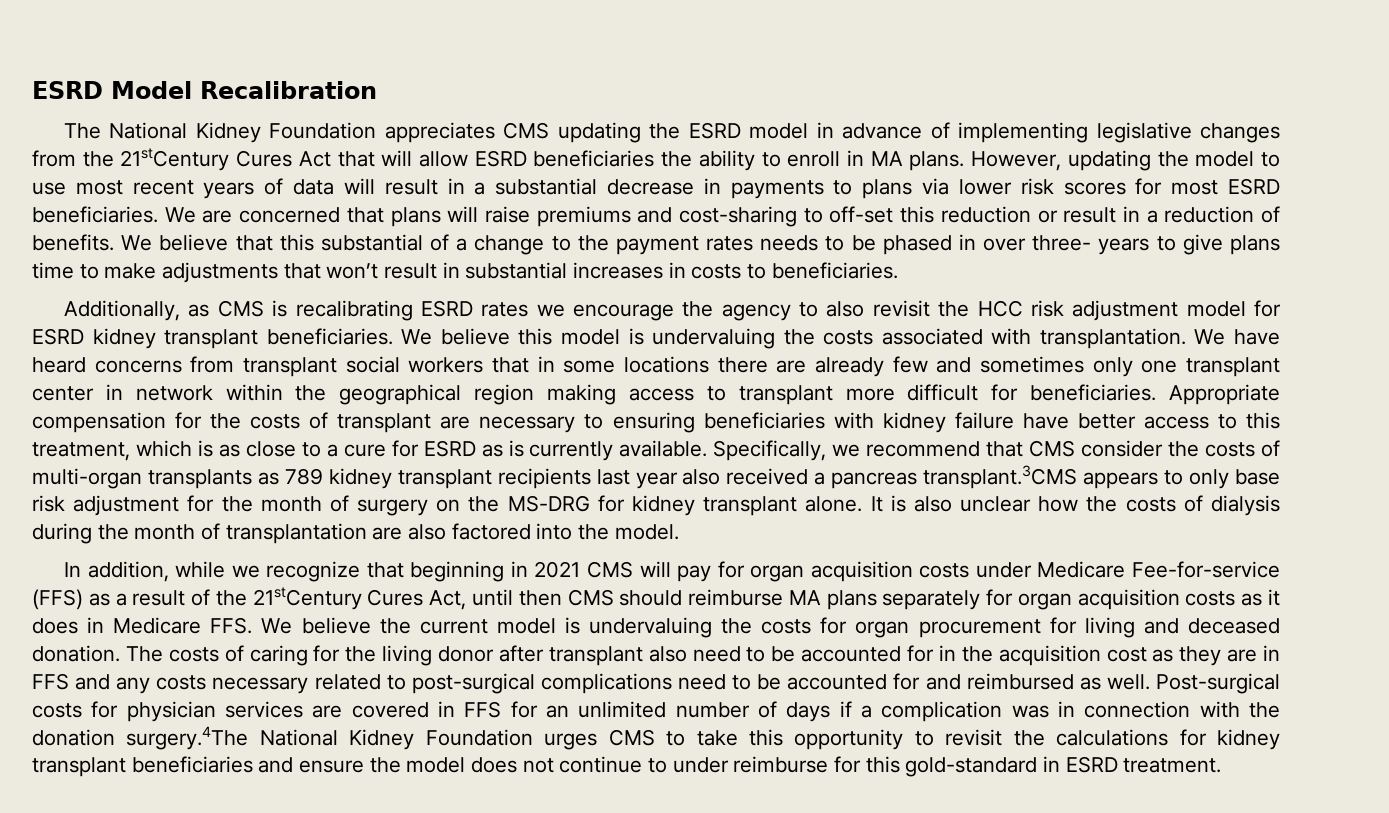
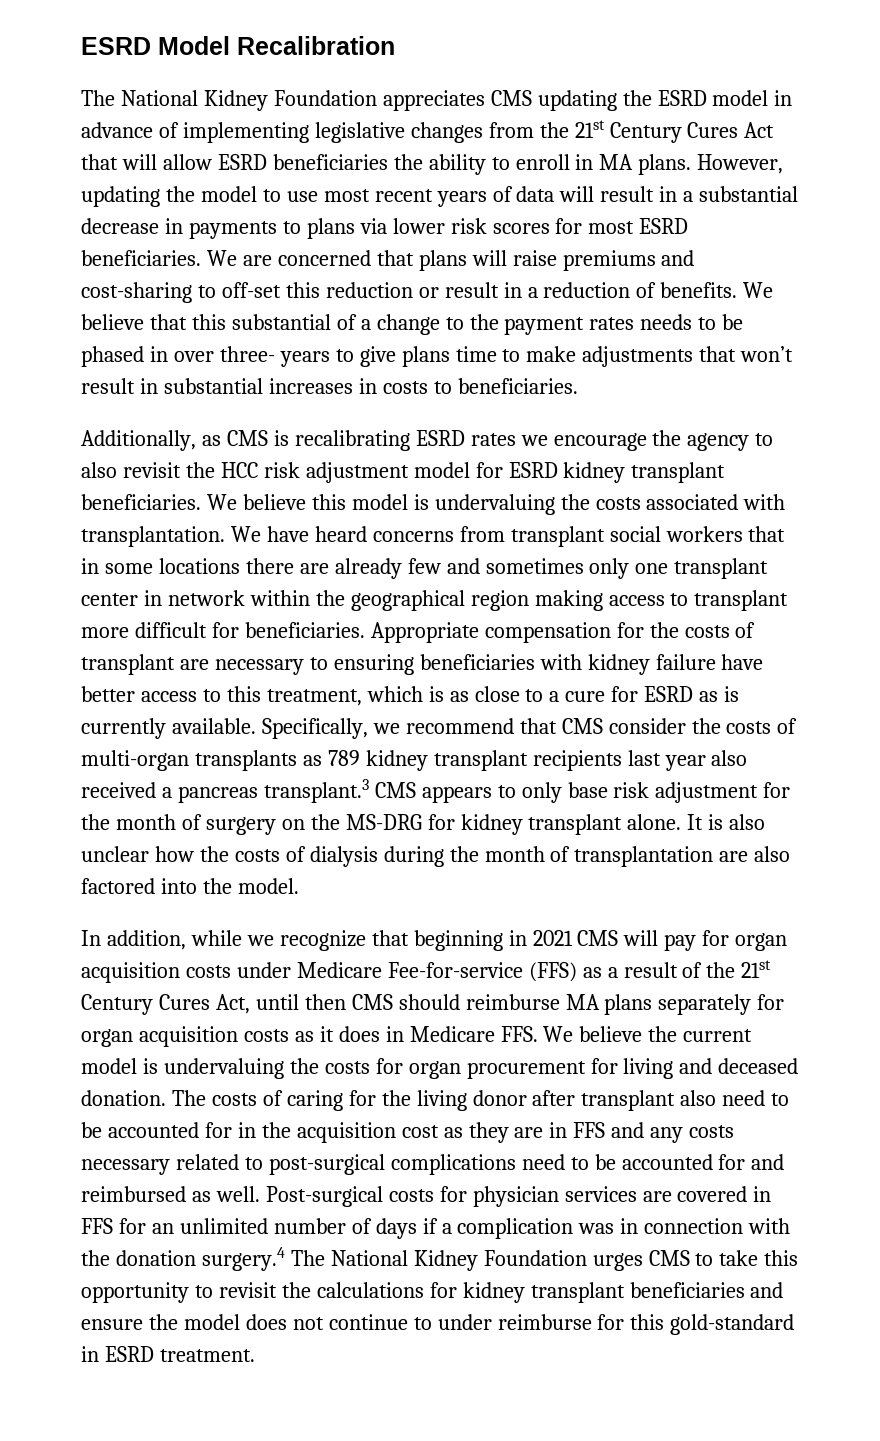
- The National Kidney Foundation appreciates CMS updating the ESRD model in advance of implementing legislative changes from the 21stCentury Cures Act that will allow ESRD beneficiaries the ability to enroll in MA plans.
+ The National Kidney Foundation appreciates CMS updating the ESRD model in advance of implementing legislative changes from the 21st Century Cures Act that will allow ESRD beneficiaries the ability to enroll in MA plans.
- Specifically, we recommend that CMS consider the costs of multi-organ transplants as 789 kidney transplant recipients last year also received a pancreas transplant.3CMS appears to only base risk adjustment for the month of surgery on the MS-DRG for kidney transplant alone.
+ Specifically, we recommend that CMS consider the costs of multi-organ transplants as 789 kidney transplant recipients last year also received a pancreas transplant.3 CMS appears to only base risk adjustment for the month of surgery on the MS-DRG for kidney transplant alone.
- In addition, while we recognize that beginning in 2021 CMS will pay for organ acquisition costs under Medicare Fee-for-service (FFS) as a result of the 21stCentury Cures Act, until then CMS should reimburse MA plans separately for organ acquisition costs as it does in Medicare FFS. We believe the current model is undervaluing the costs for organ procurement for living and deceased donation.
+ In addition, while we recognize that beginning in 2021 CMS will pay for organ acquisition costs under Medicare Fee-for-service (FFS) as a result of the 21st Century Cures Act, until then CMS should reimburse MA plans separately for organ acquisition costs as it does in Medicare FFS. We believe the current model is undervaluing the costs for organ procurement for living and deceased donation.
- Post-surgical costs for physician services are covered in FFS for an unlimited number of days if a complication was in connection with the donation surgery.4The National Kidney Foundation urges CMS to take this opportunity to revisit the calculations for kidney transplant beneficiaries and ensure the model does not continue to under reimburse for this gold-standard in ESRD treatment.
+ Post-surgical costs for physician services are covered in FFS for an unlimited number of days if a complication was in connection with the donation surgery.4 The National Kidney Foundation urges CMS to take this opportunity to revisit the calculations for kidney transplant beneficiaries and ensure the model does not continue to under reimburse for this gold-standard in ESRD treatment.

